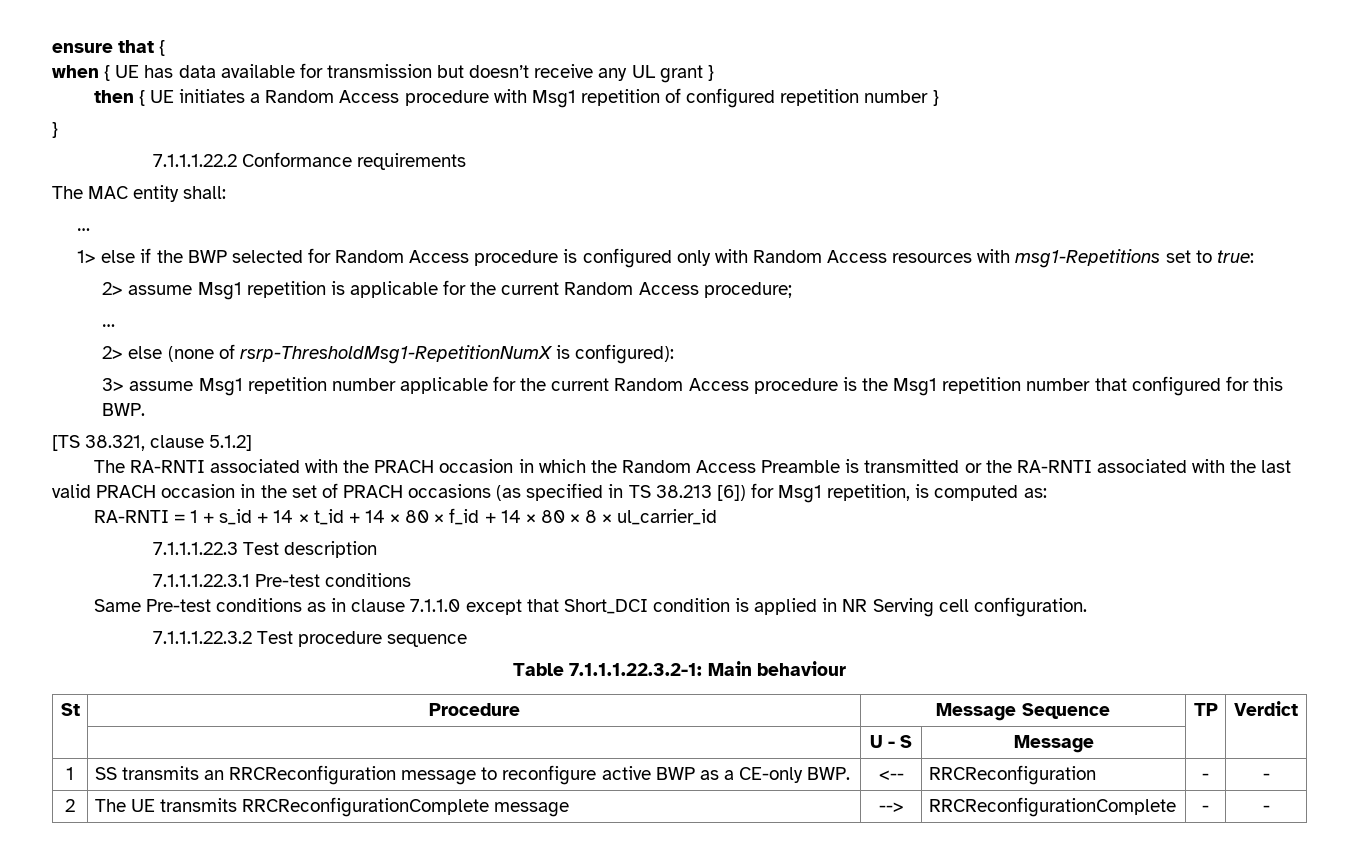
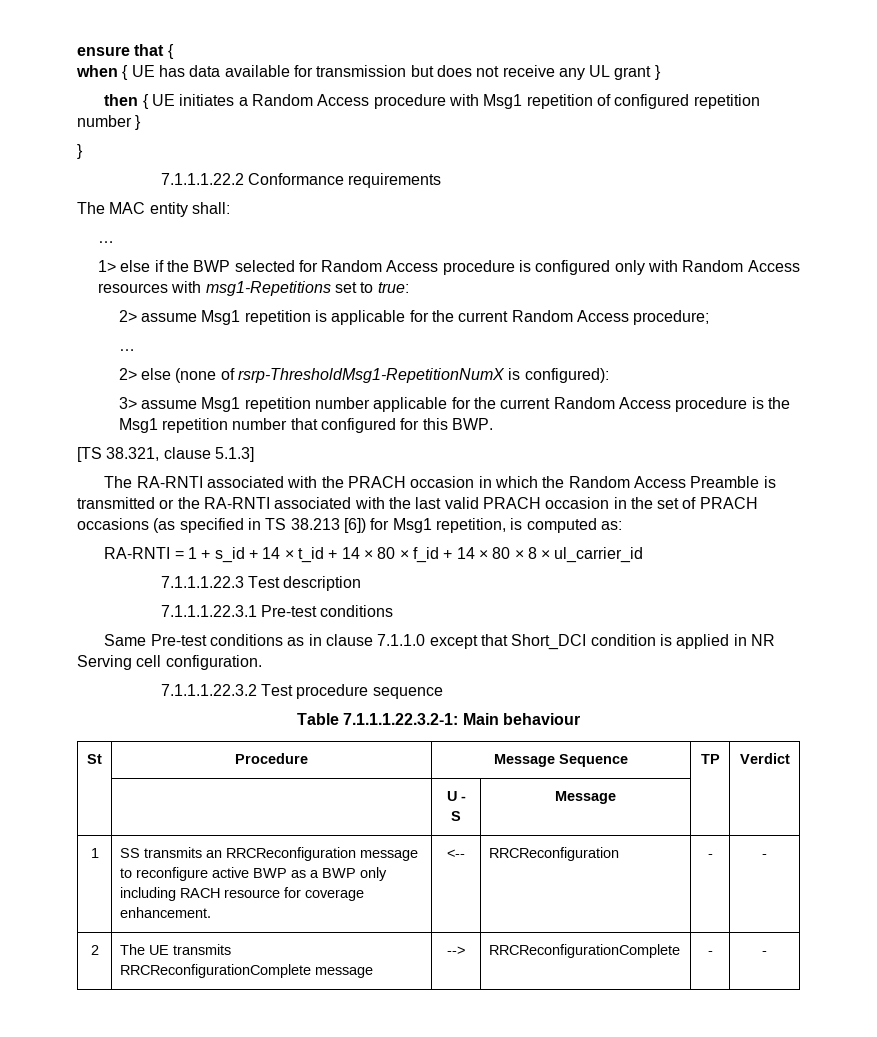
- when { UE has data available for transmission but doesn’t receive any UL grant }
+ when { UE has data available for transmission but does not receive any UL grant }
- [TS 38.321, clause 5.1.2]
+ [TS 38.321, clause 5.1.3]
- 1 | SS transmits an RRCReconfiguration message to reconfigure active BWP as a CE-only BWP. | <-- | RRCReconfiguration | - | -
+ 1 | SS transmits an RRCReconfiguration message to reconfigure active BWP as a BWP only including RACH resource for coverage enhancement. | <-- | RRCReconfiguration | - | -

